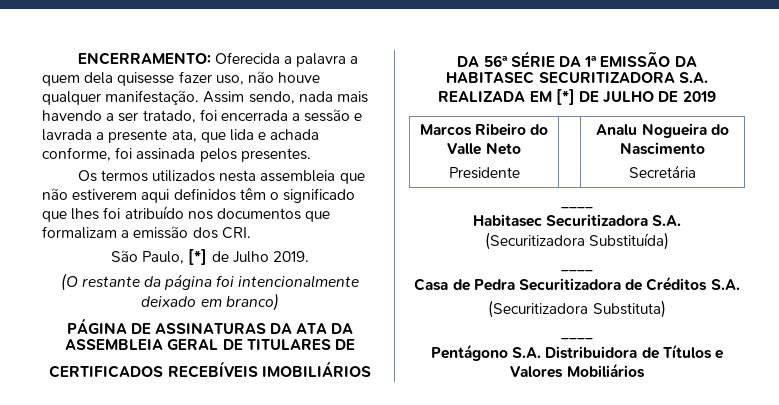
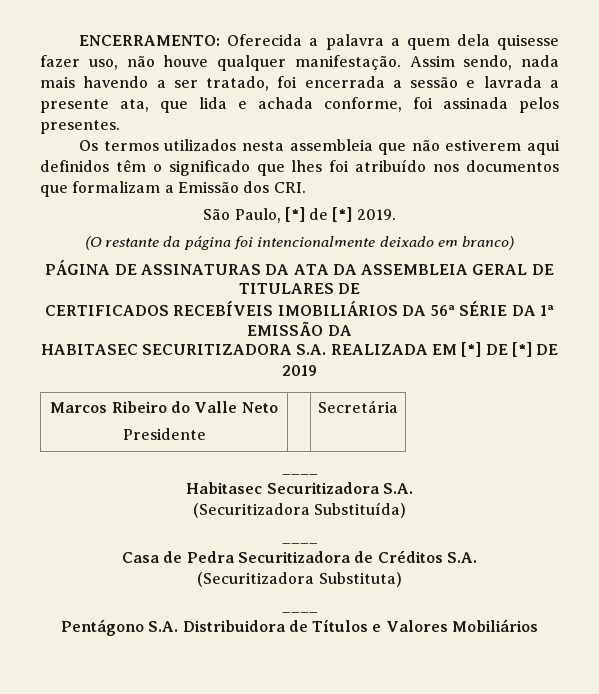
- Os termos utilizados nesta assembleia que não estiverem aqui definidos têm o significado que lhes foi atribuído nos documentos que formalizam a emissão dos CRI.
+ Os termos utilizados nesta assembleia que não estiverem aqui definidos têm o significado que lhes foi atribuído nos documentos que formalizam a Emissão dos CRI.
- São Paulo, [*] de Julho 2019.
+ São Paulo, [*] de [*] 2019.
- HABITASEC SECURITIZADORA S.A. REALIZADA EM [*] DE JULHO DE 2019
+ HABITASEC SECURITIZADORA S.A. REALIZADA EM [*] DE [*] DE 2019
  Marcos Ribeiro do Valle Neto
- Presidente | | Analu Nogueira do Nascimento
- Secretária
+ Presidente | | Secretária

